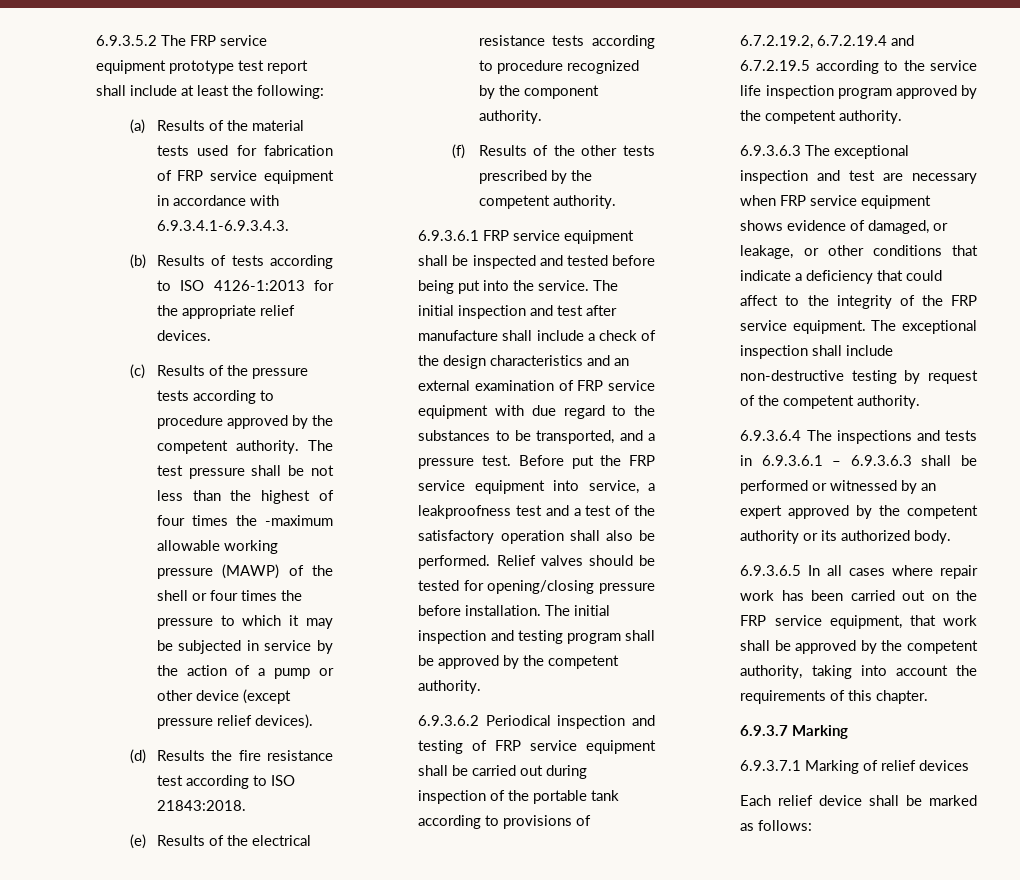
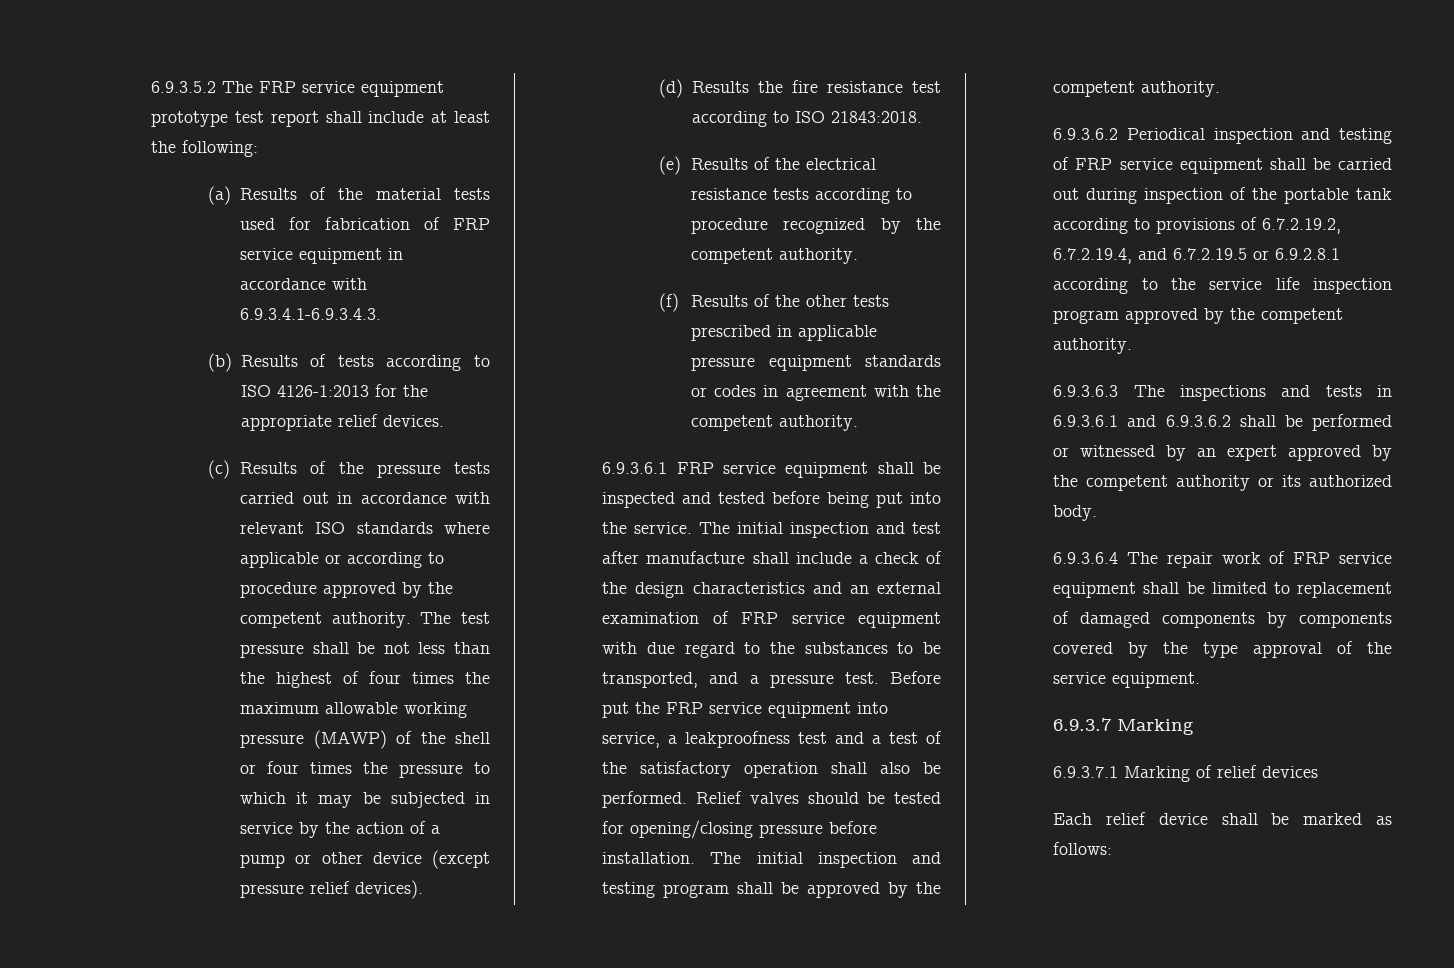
- (c) Results of the pressure tests according to procedure approved by the competent authority.
+ (c) Results of the pressure tests carried out in accordance with relevant ISO standards where applicable or according to procedure approved by the competent authority.
- The test pressure shall be not less than the highest of four times the -maximum allowable working pressure (MAWP) of the shell or four times the pressure to which it may be subjected in service by the action of a pump or other device (except pressure relief devices).
+ The test pressure shall be not less than the highest of four times the maximum allowable working pressure (MAWP) of the shell or four times the pressure to which it may be subjected in service by the action of a pump or other device (except pressure relief devices).
- (e) Results of the electrical resistance tests according to procedure recognized by the component authority.
+ (e) Results of the electrical resistance tests according to procedure recognized by the competent authority.
- (f) Results of the other tests prescribed by the competent authority.
+ (f) Results of the other tests prescribed in applicable pressure equipment standards or codes in agreement with the competent authority.
- 6.9.3.6.2 Periodical inspection and testing of FRP service equipment shall be carried out during inspection of the portable tank according to provisions of 6.7.2.19.2, 6.7.2.19.4 and 6.7.2.19.5 according to the service life inspection program approved by the competent authority.
+ 6.9.3.6.2 Periodical inspection and testing of FRP service equipment shall be carried out during inspection of the portable tank according to provisions of 6.7.2.19.2, 6.7.2.19.4, and 6.7.2.19.5 or 6.9.2.8.1 according to the service life inspection program approved by the competent authority.
- 6.9.3.6.3 The exceptional inspection and test are necessary when FRP service equipment shows evidence of damaged, or leakage, or other conditions that indicate a deficiency that could affect to the integrity of the FRP service equipment. The exceptional inspection shall include non-destructive testing by request of the competent authority.
- 6.9.3.6.4 The inspections and tests in 6.9.3.6.1 – 6.9.3.6.3 shall be performed or witnessed by an expert approved by the competent authority or its authorized body.
+ 6.9.3.6.3 The inspections and tests in 6.9.3.6.1 and 6.9.3.6.2 shall be performed or witnessed by an expert approved by the competent authority or its authorized body.
- 6.9.3.6.5 In all cases where repair work has been carried out on the FRP service equipment, that work shall be approved by the competent authority, taking into account the requirements of this chapter.
+ 6.9.3.6.4 The repair work of FRP service equipment shall be limited to replacement of damaged components by components covered by the type approval of the service equipment.

